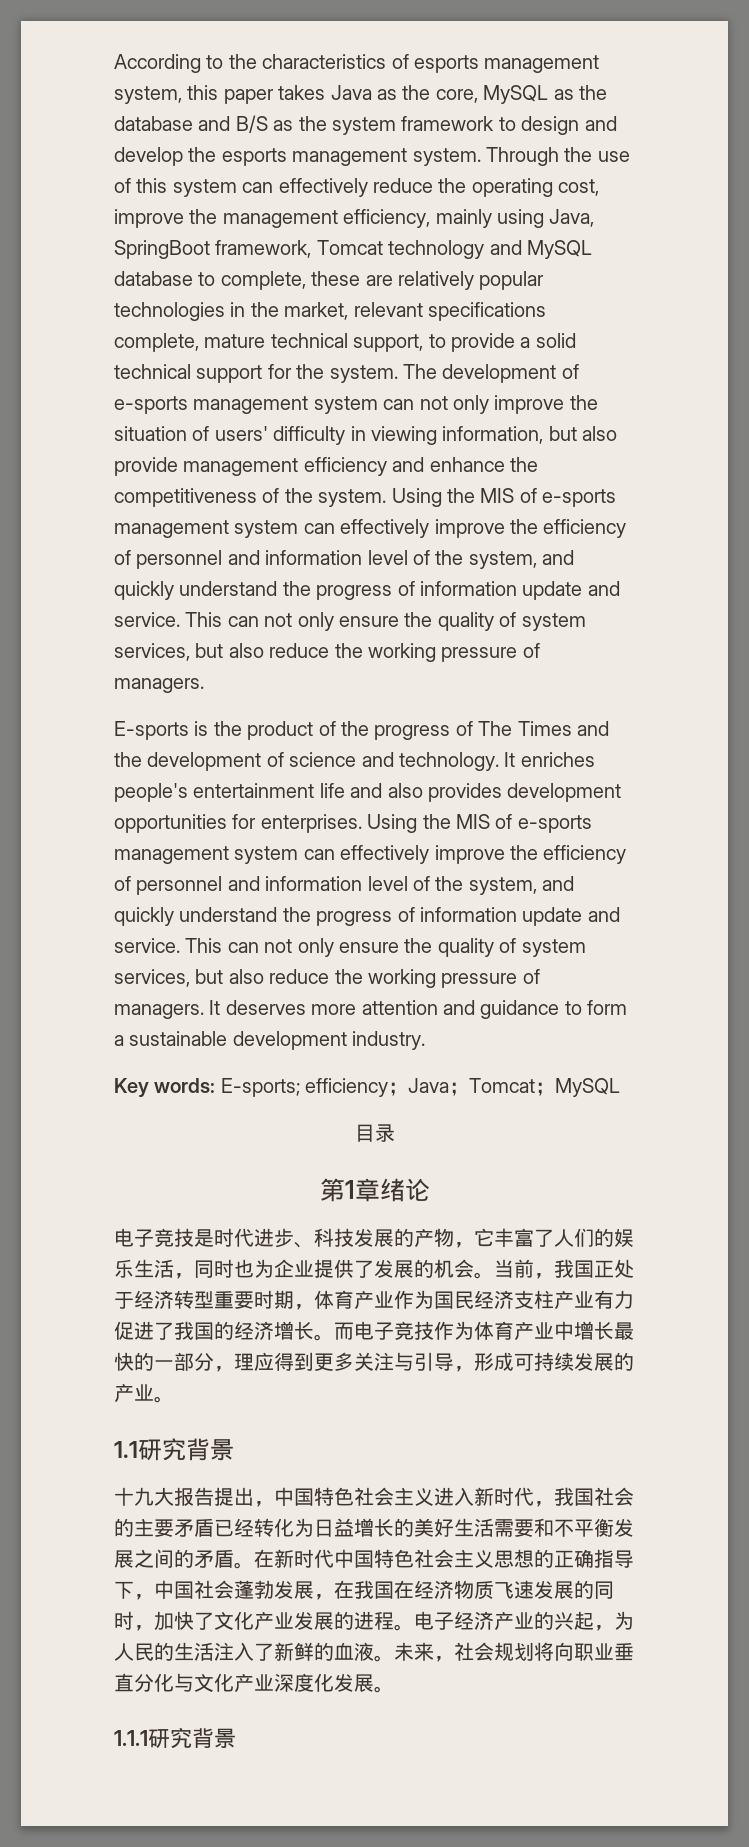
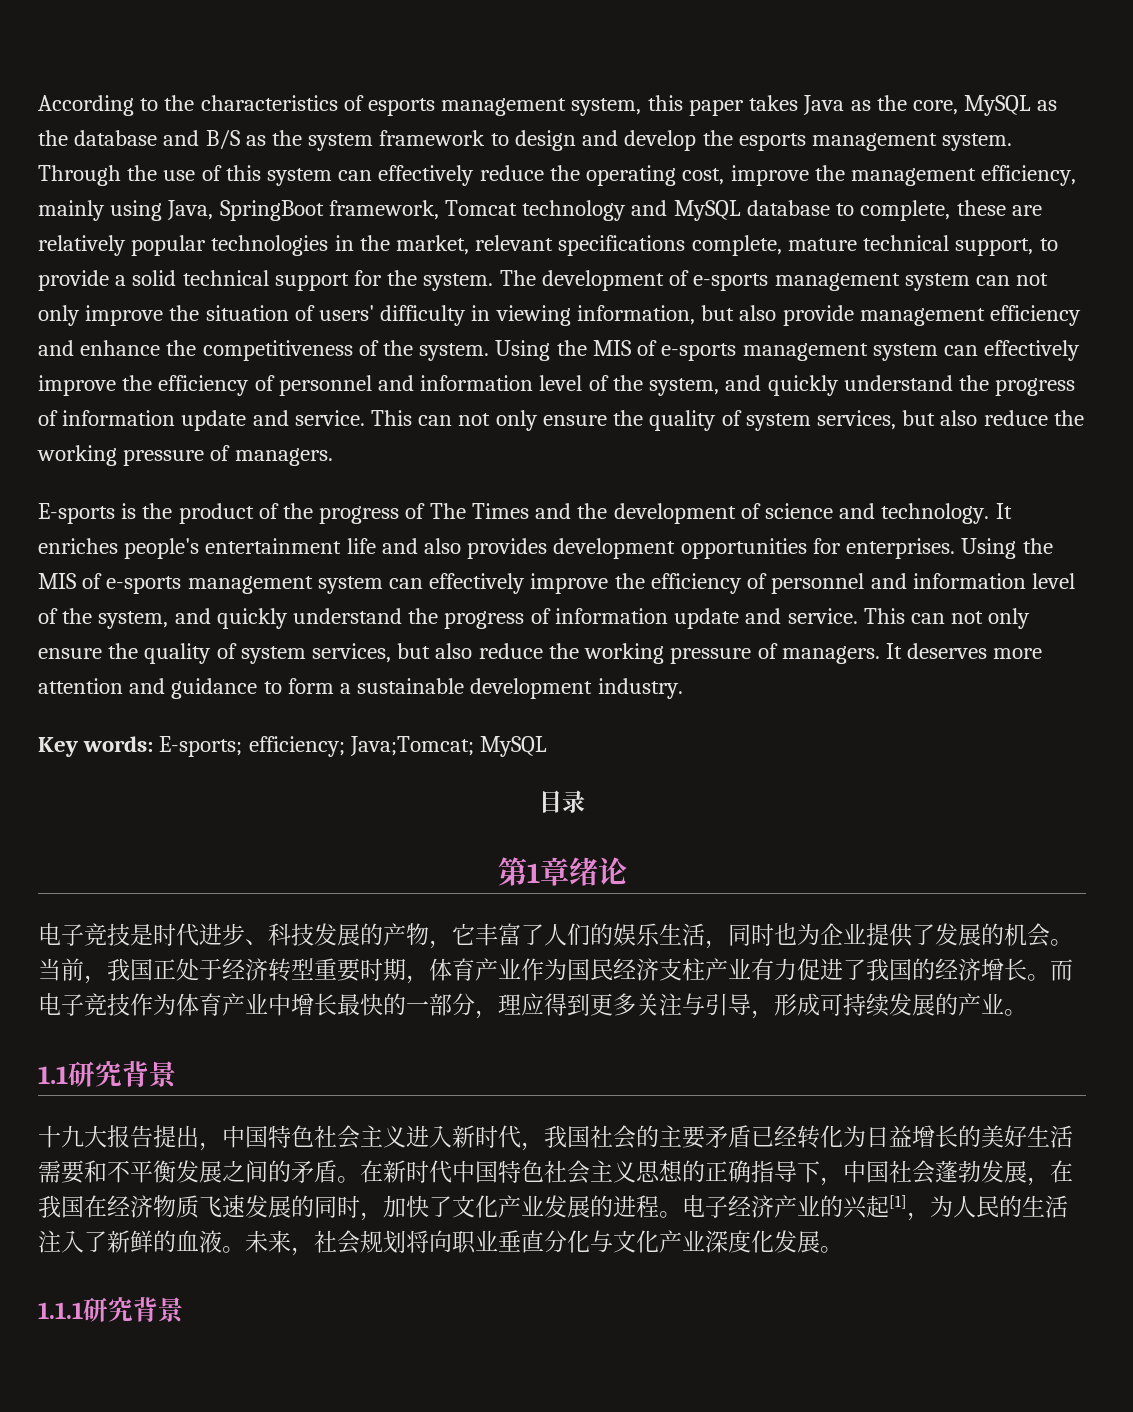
- Key words: E-sports; efficiency；Java；Tomcat；MySQL
+ Key words: E-sports; efficiency; Java;Tomcat; MySQL
- 电子经济产业的兴起，为人民的生活注入了新鲜的血液。
+ 电子经济产业的兴起[1]，为人民的生活注入了新鲜的血液。

